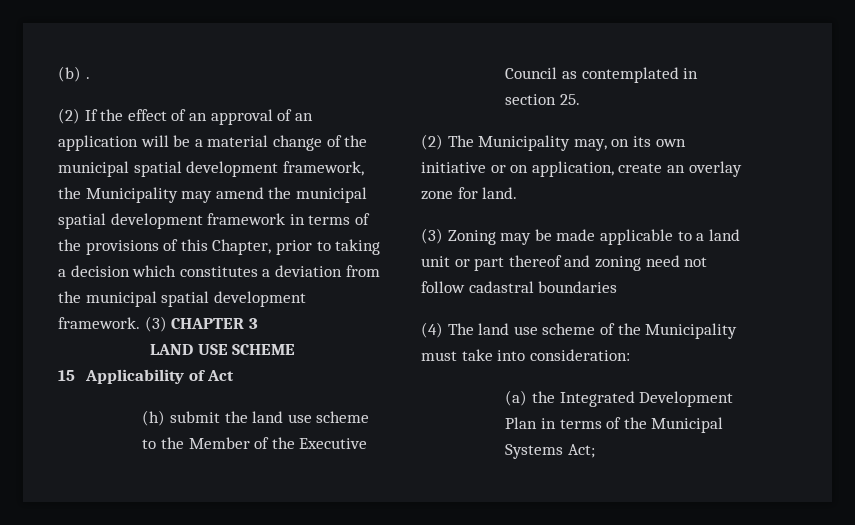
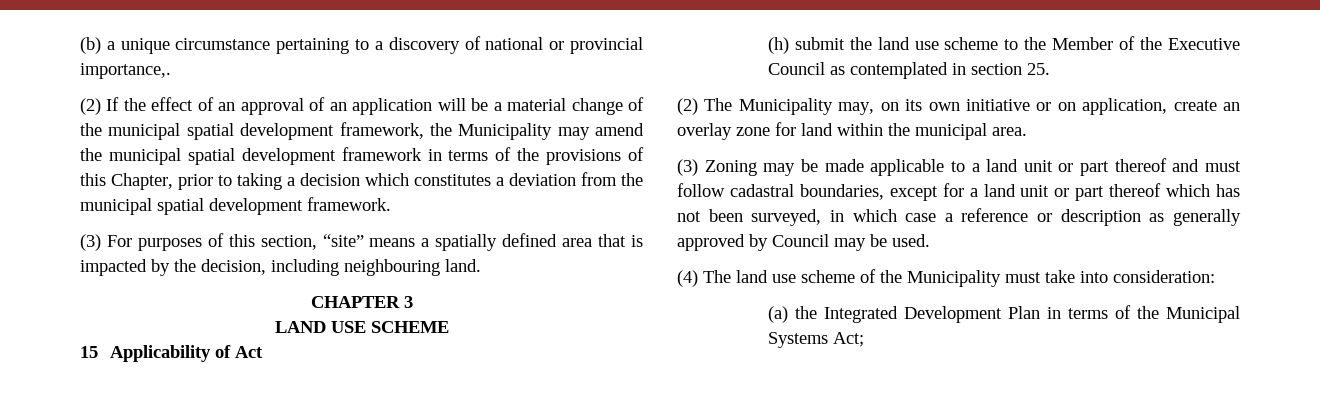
- (b) .
+ (b) a unique circumstance pertaining to a discovery of national or provincial importance,.
- (2) If the effect of an approval of an application will be a material change of the municipal spatial development framework, the Municipality may amend the municipal spatial development framework in terms of the provisions of this Chapter, prior to taking a decision which constitutes a deviation from the municipal spatial development framework. (3) CHAPTER 3
+ (2) If the effect of an approval of an application will be a material change of the municipal spatial development framework, the Municipality may amend the municipal spatial development framework in terms of the provisions of this Chapter, prior to taking a decision which constitutes a deviation from the municipal spatial development framework.
+ (3) For purposes of this section, “site” means a spatially defined area that is impacted by the decision, including neighbouring land.
+ CHAPTER 3
- (2) The Municipality may, on its own initiative or on application, create an overlay zone for land.
+ (2) The Municipality may, on its own initiative or on application, create an overlay zone for land within the municipal area.
- (3) Zoning may be made applicable to a land unit or part thereof and zoning need not follow cadastral boundaries
+ (3) Zoning may be made applicable to a land unit or part thereof and must follow cadastral boundaries, except for a land unit or part thereof which has not been surveyed, in which case a reference or description as generally approved by Council may be used.

